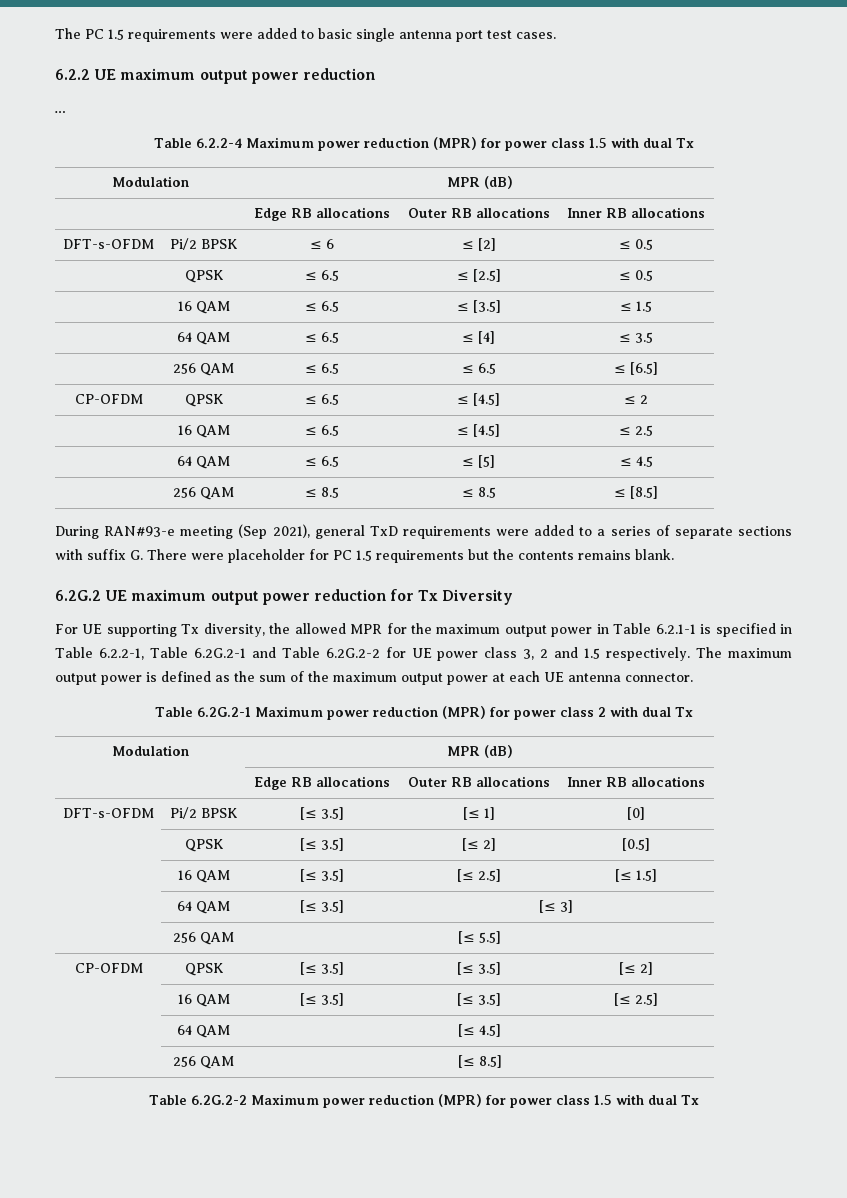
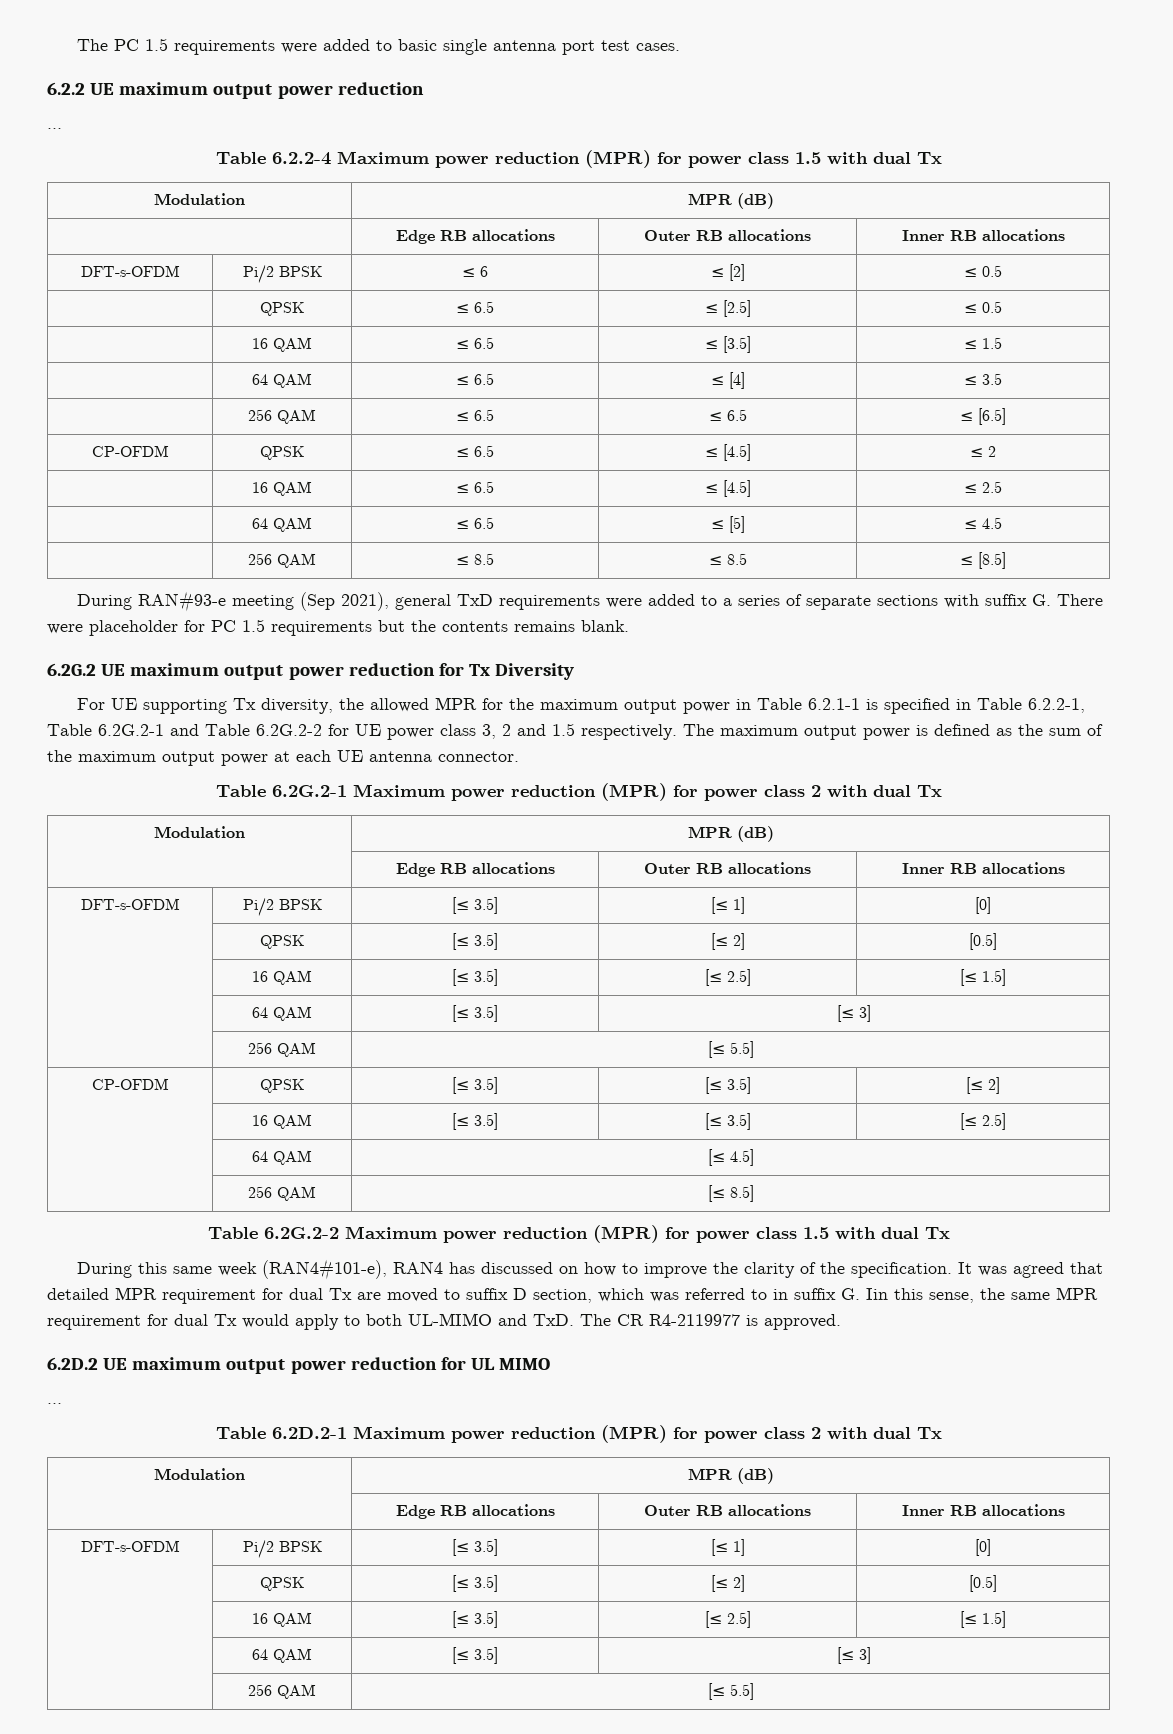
+ During this same week (RAN4#101-e), RAN4 has discussed on how to improve the clarity of the specification. It was agreed that detailed MPR requirement for dual Tx are moved to suffix D section, which was referred to in suffix G. Iin this sense, the same MPR requirement for dual Tx would apply to both UL-MIMO and TxD. The CR R4-2119977 is approved.
+ 6.2D.2 UE maximum output power reduction for UL MIMO
+ …
+ Table 6.2D.2-1 Maximum power reduction (MPR) for power class 2 with dual Tx
+ Modulation | MPR (dB)
+ | Edge RB allocations | Outer RB allocations | Inner RB allocations
+ DFT-s-OFDM | Pi/2 BPSK | [≤ 3.5] | [≤ 1] | [0]
+ | QPSK | [≤ 3.5] | [≤ 2] | [0.5]
+ | 16 QAM | [≤ 3.5] | [≤ 2.5] | [≤ 1.5]
+ | 64 QAM | [≤ 3.5] | [≤ 3]
+ | 256 QAM | [≤ 5.5]

